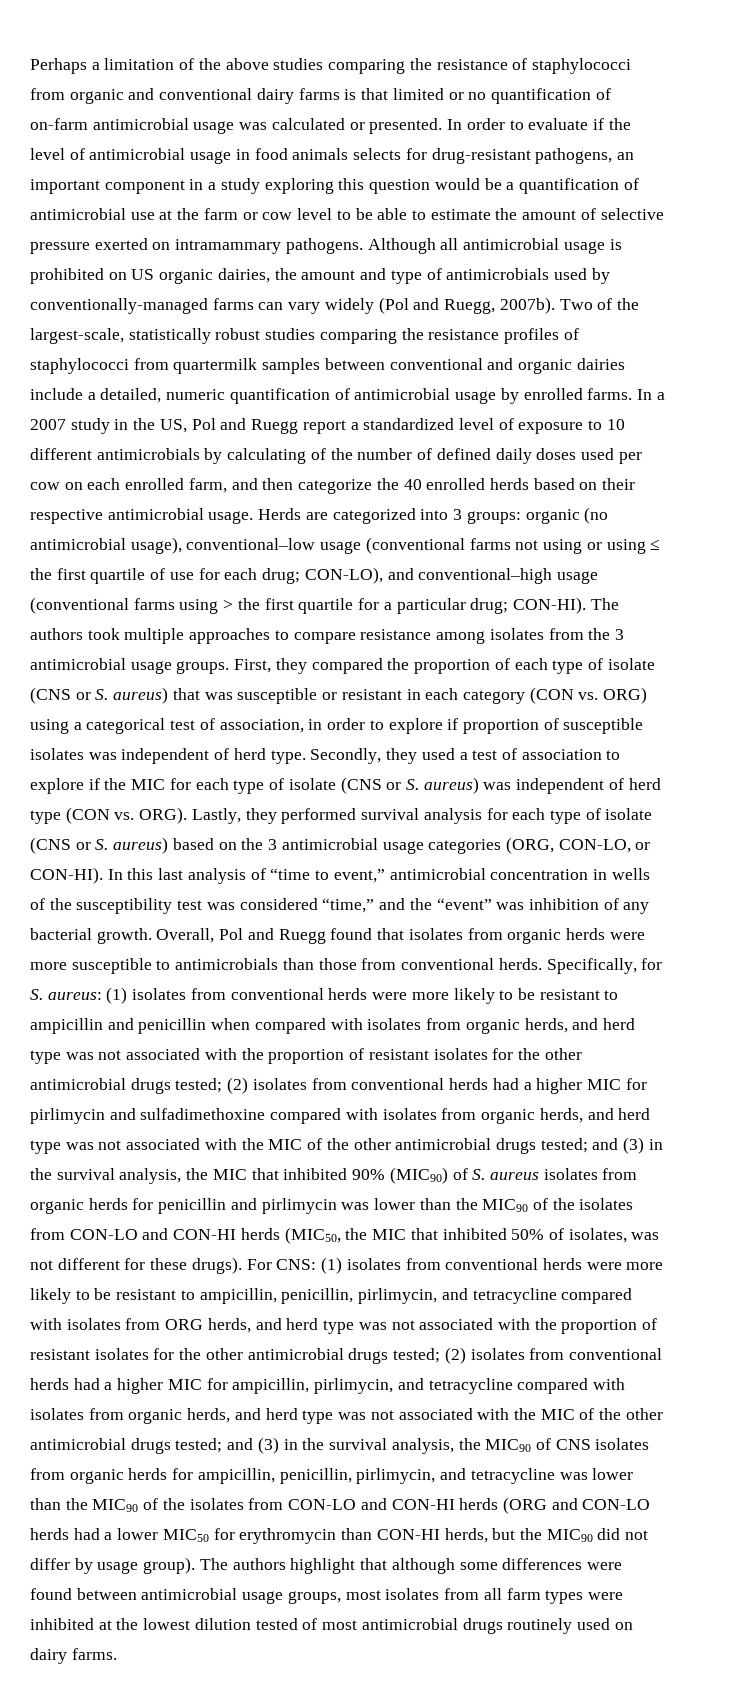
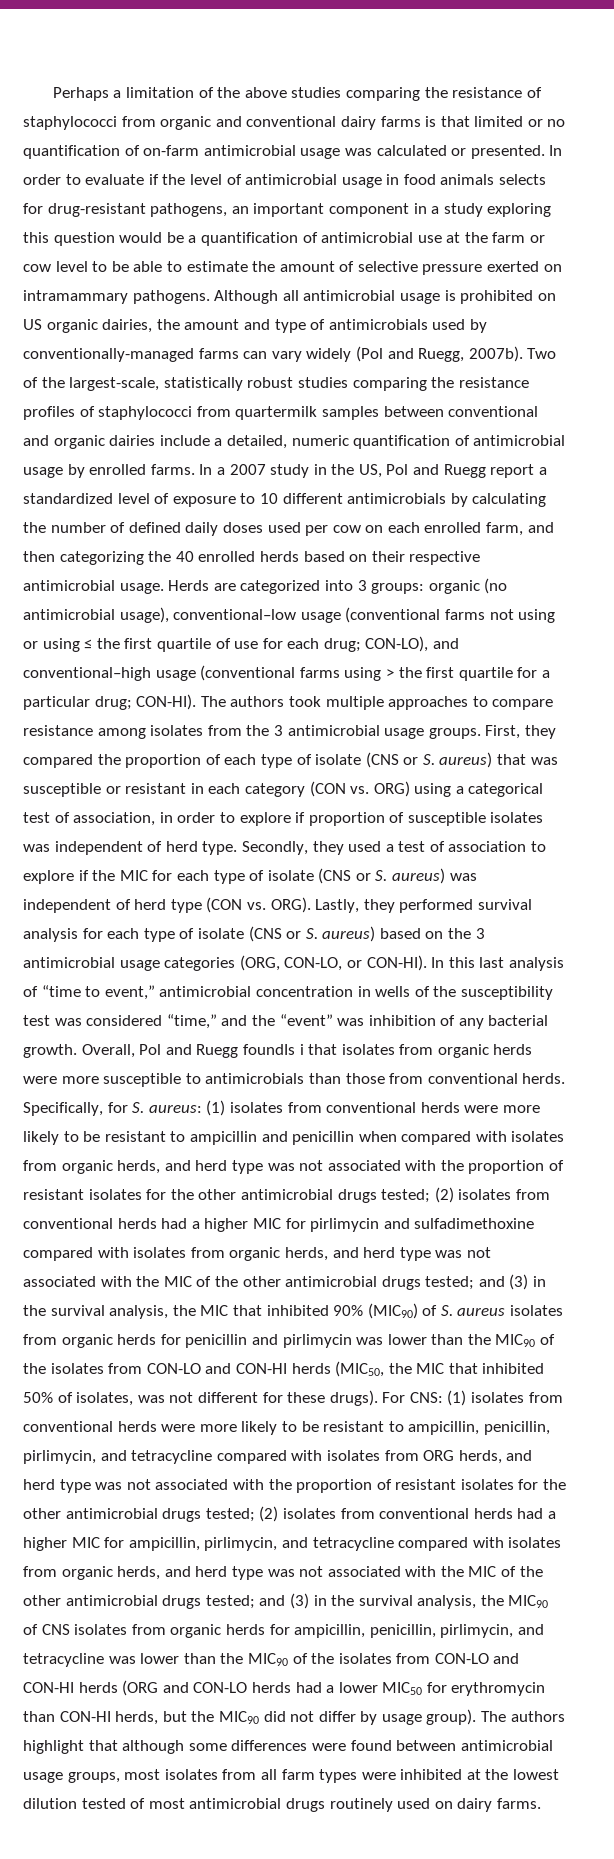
- In a 2007 study in the US, Pol and Ruegg report a standardized level of exposure to 10 different antimicrobials by calculating of the number of defined daily doses used per cow on each enrolled farm, and then categorize the 40 enrolled herds based on their respective antimicrobial usage.
+ In a 2007 study in the US, Pol and Ruegg report a standardized level of exposure to 10 different antimicrobials by calculating the number of defined daily doses used per cow on each enrolled farm, and then categorizing the 40 enrolled herds based on their respective antimicrobial usage.
- Overall, Pol and Ruegg found that isolates from organic herds were more susceptible to antimicrobials than those from conventional herds.
+ Overall, Pol and Ruegg foundIs i that isolates from organic herds were more susceptible to antimicrobials than those from conventional herds.

